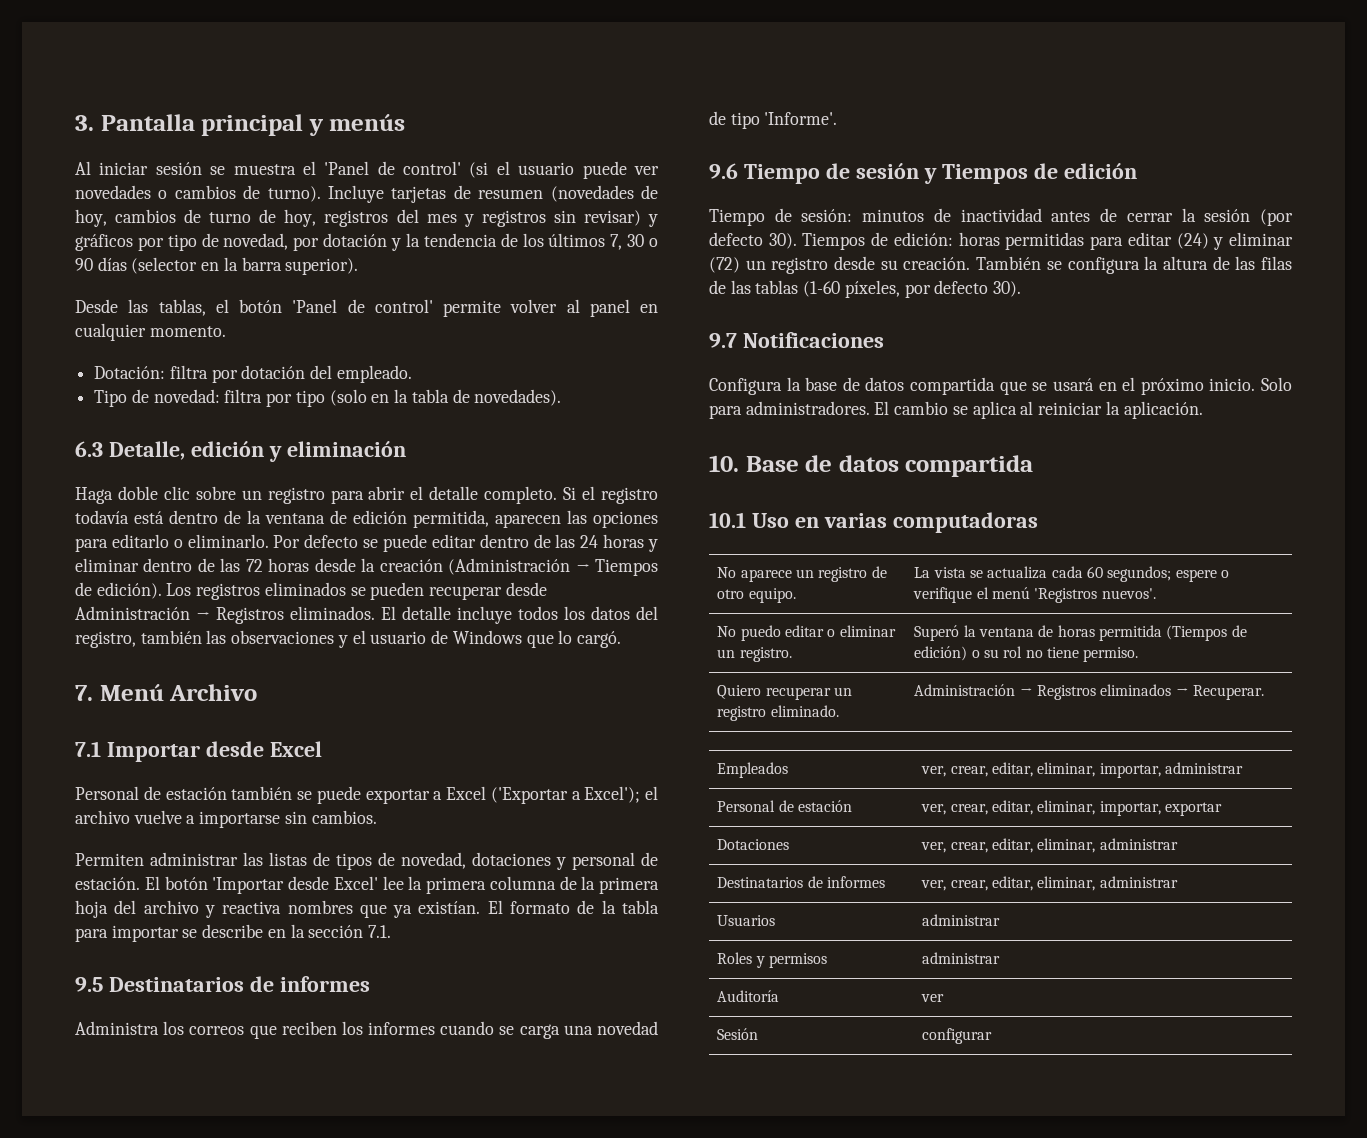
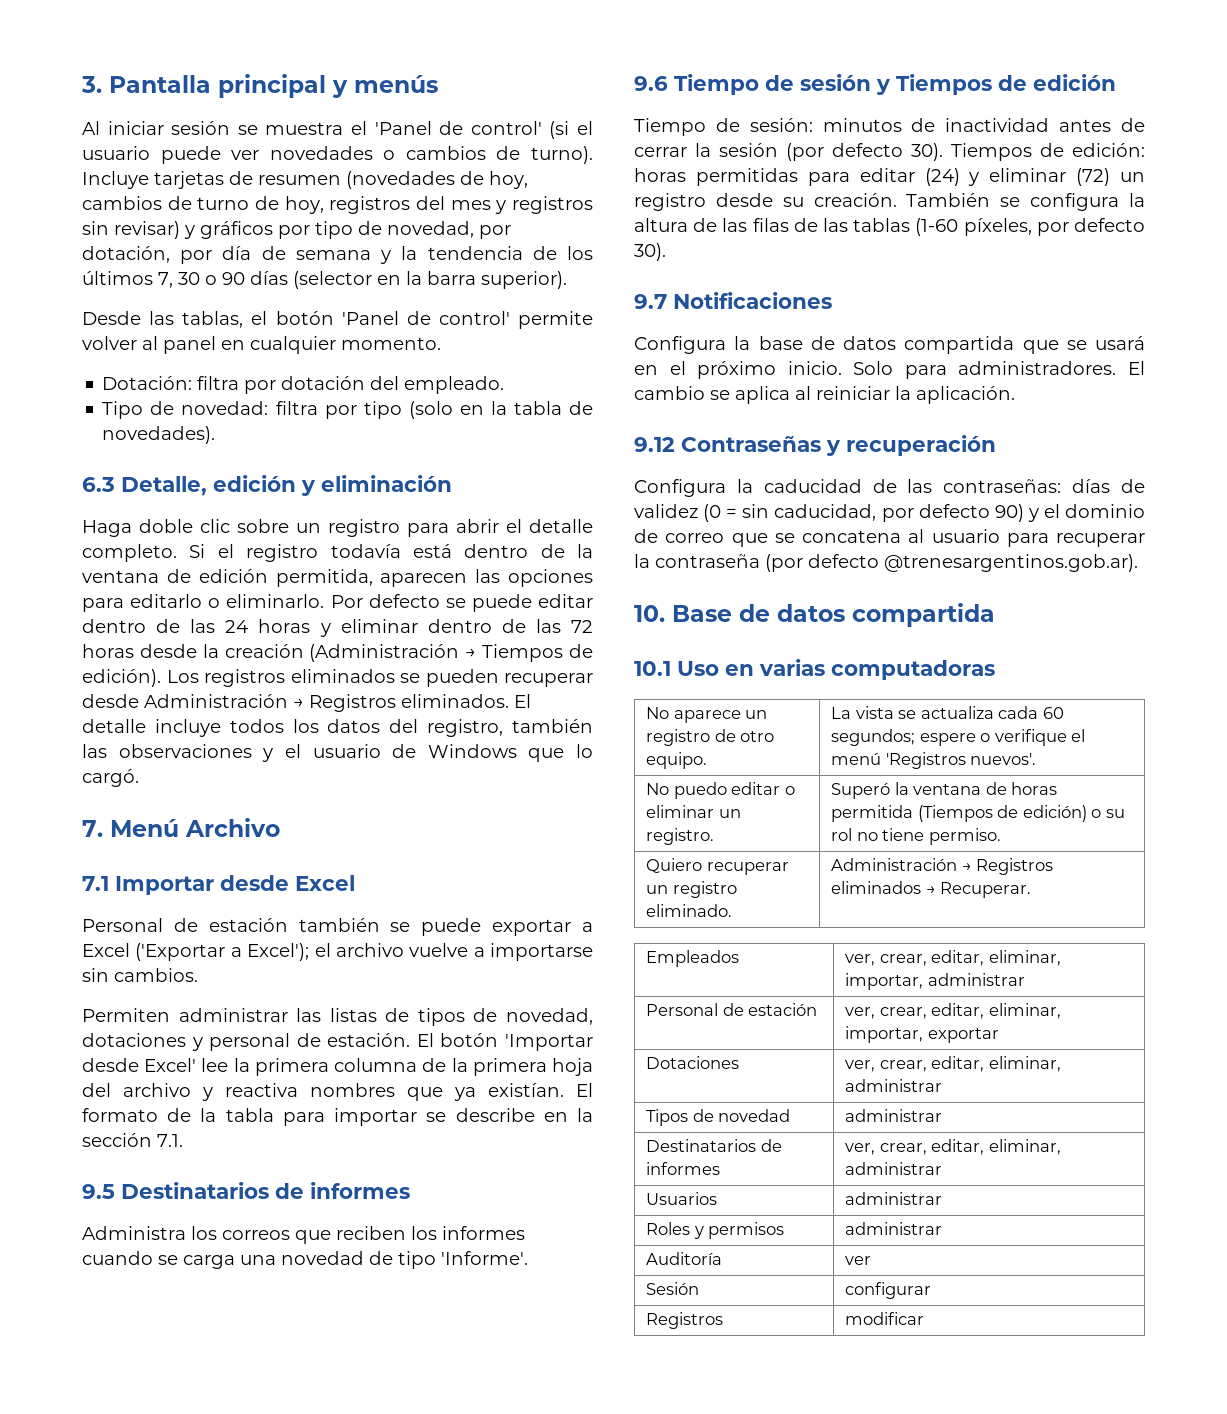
- Incluye tarjetas de resumen (novedades de hoy, cambios de turno de hoy, registros del mes y registros sin revisar) y gráficos por tipo de novedad, por dotación y la tendencia de los últimos 7, 30 o 90 días (selector en la barra superior).
+ Incluye tarjetas de resumen (novedades de hoy, cambios de turno de hoy, registros del mes y registros sin revisar) y gráficos por tipo de novedad, por dotación, por día de semana y la tendencia de los últimos 7, 30 o 90 días (selector en la barra superior).
+ 9.12 Contraseñas y recuperación
+ Configura la caducidad de las contraseñas: días de validez (0 = sin caducidad, por defecto 90) y el dominio de correo que se concatena al usuario para recuperar la contraseña (por defecto @trenesargentinos.gob.ar).
+ Tipos de novedad | administrar
+ Registros | modificar

